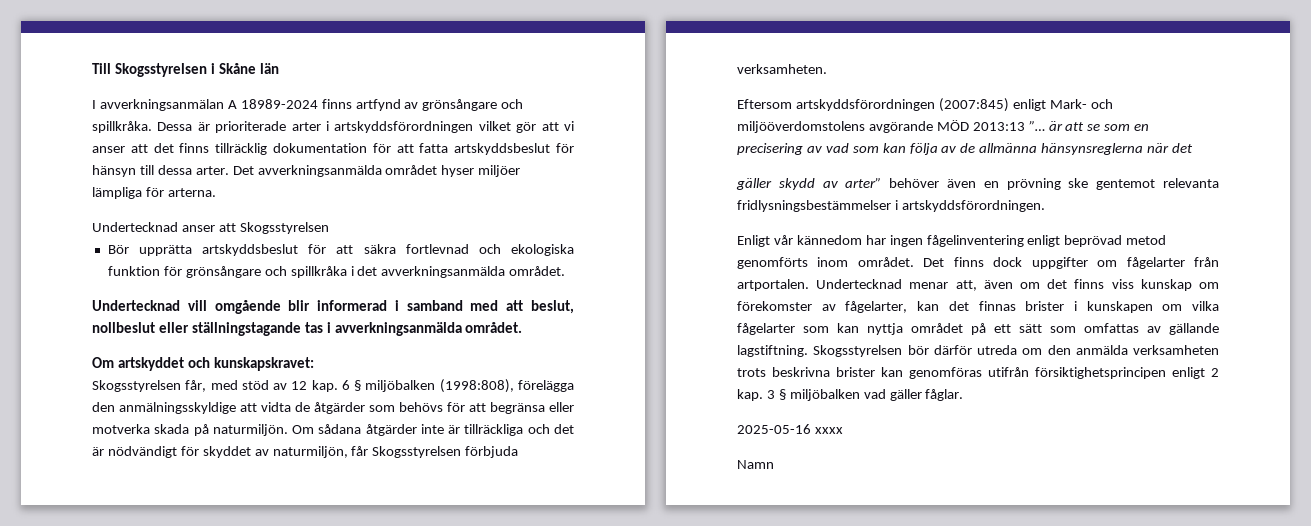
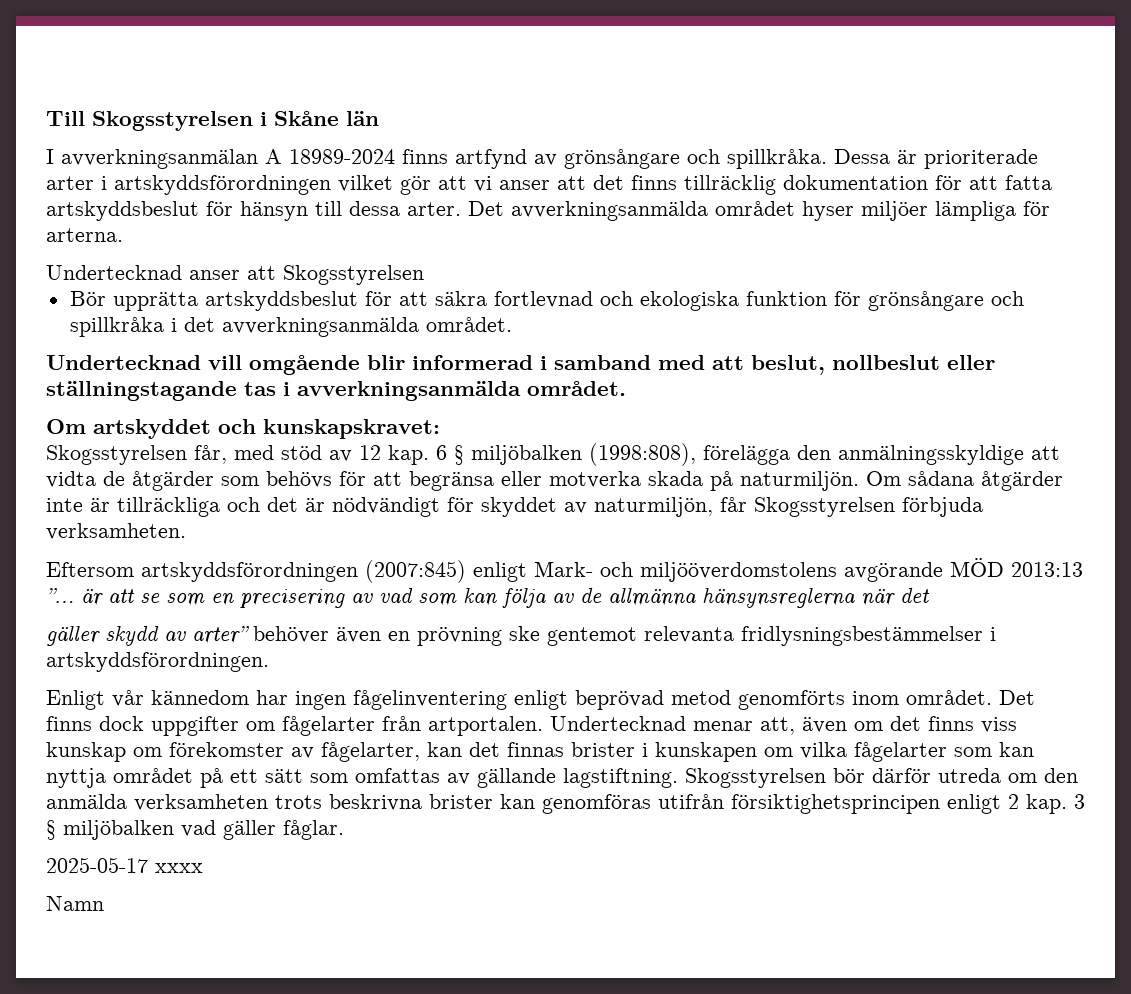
- 2025-05-16 xxxx
+ 2025-05-17 xxxx

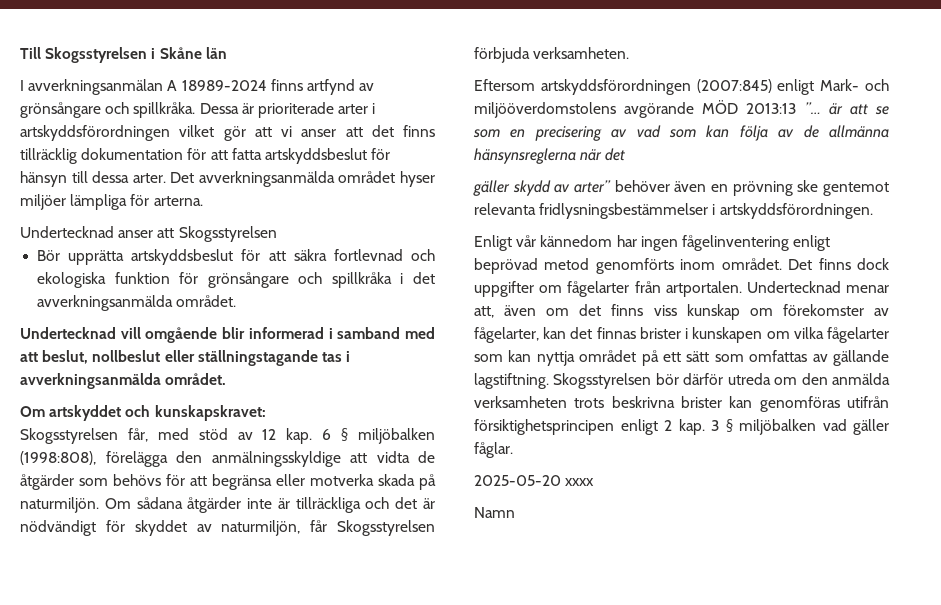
- 2025-05-17 xxxx
+ 2025-05-20 xxxx

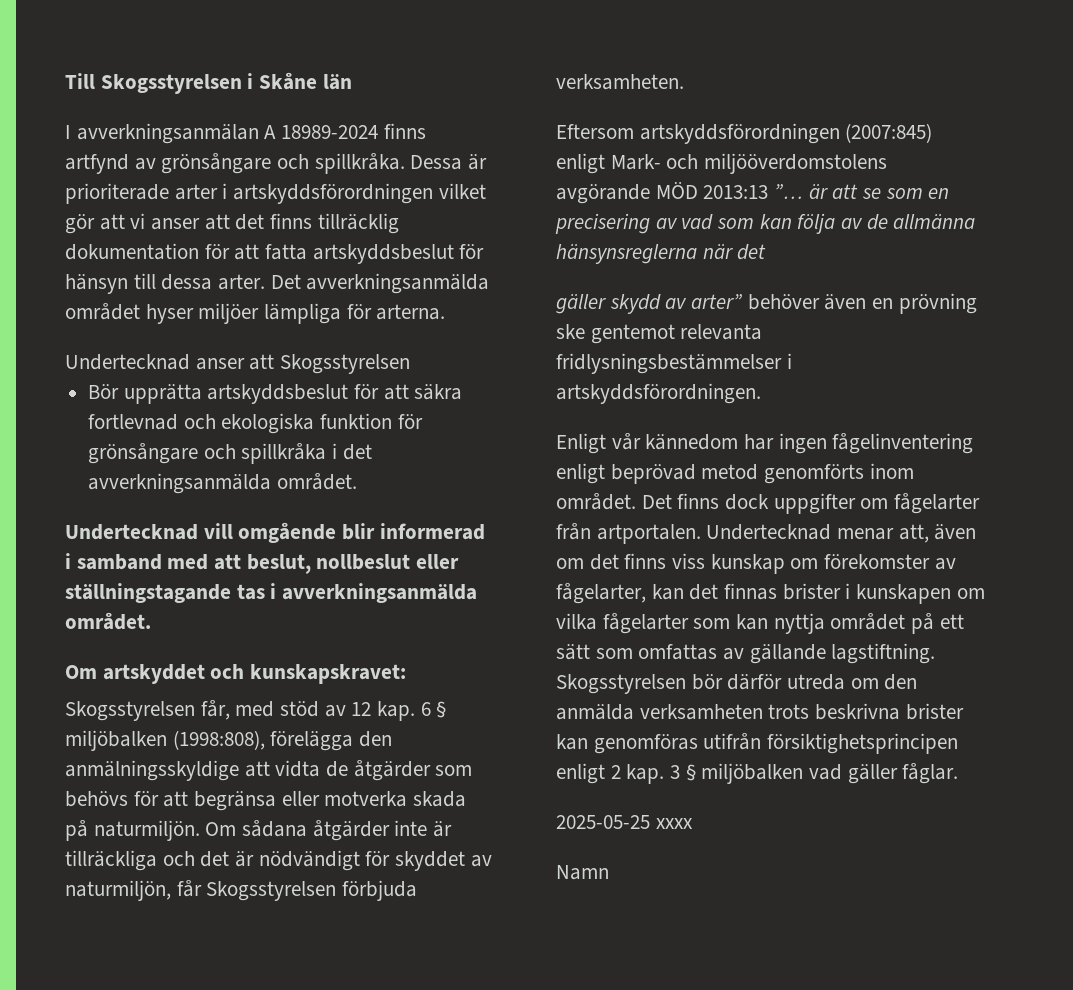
- 2025-05-20 xxxx
+ 2025-05-25 xxxx

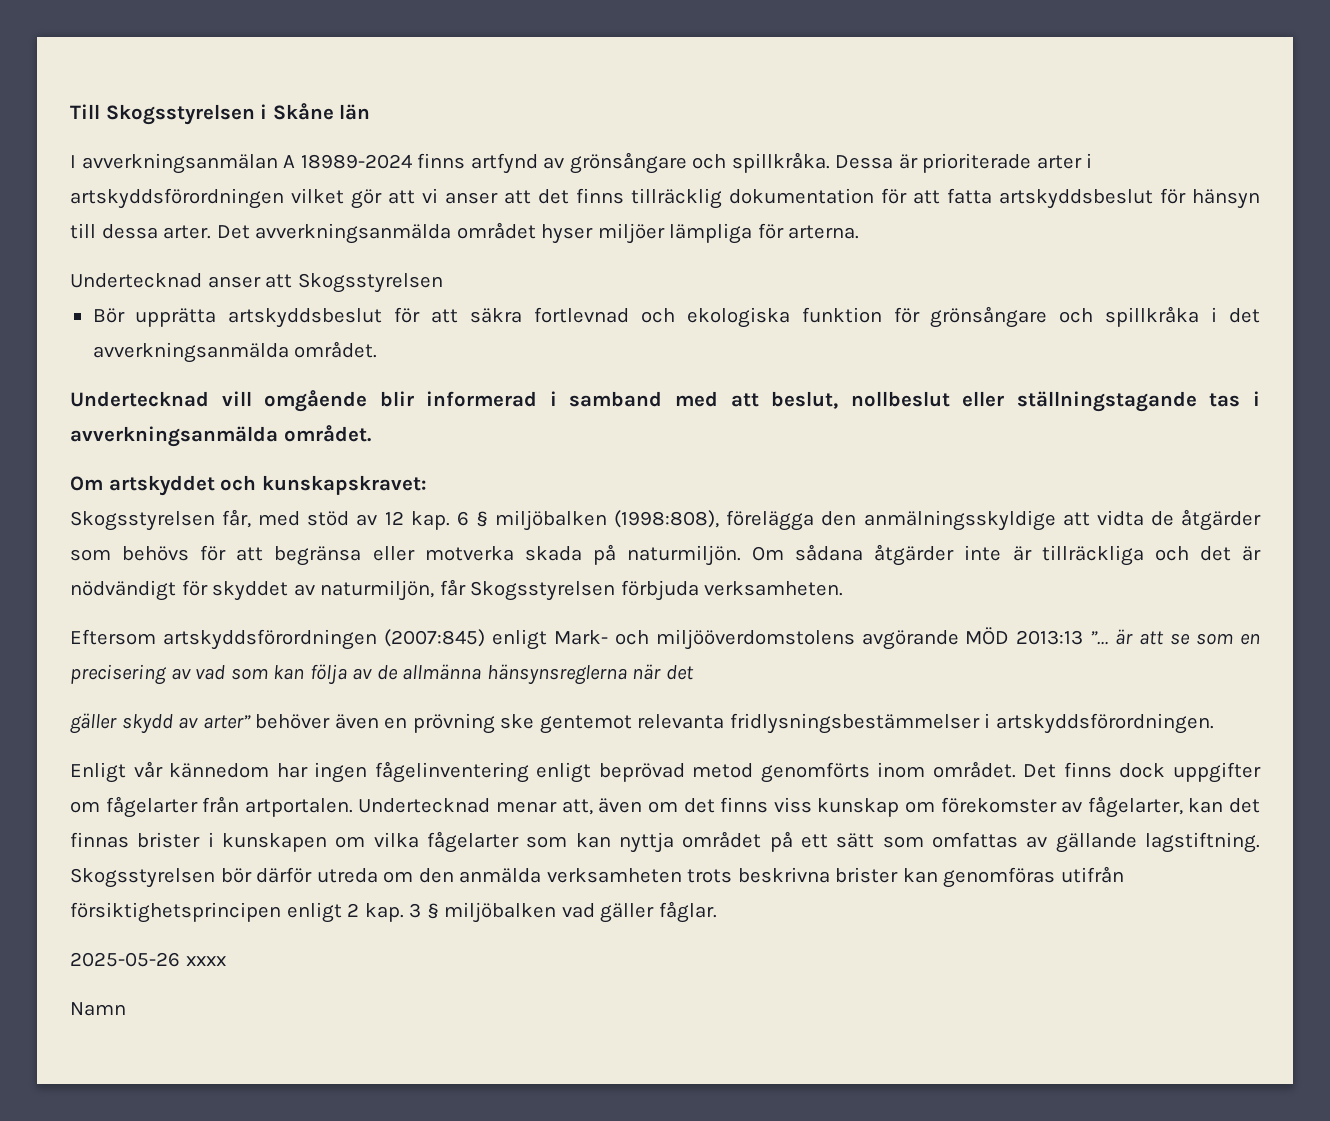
- 2025-05-25 xxxx
+ 2025-05-26 xxxx

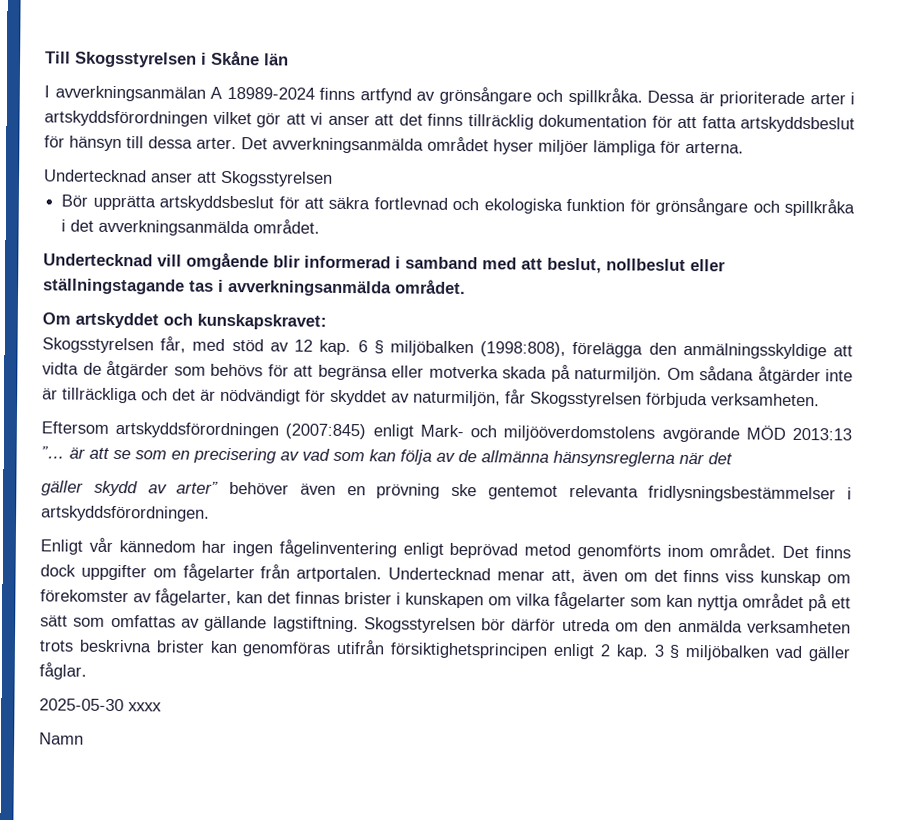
- 2025-05-26 xxxx
+ 2025-05-30 xxxx

